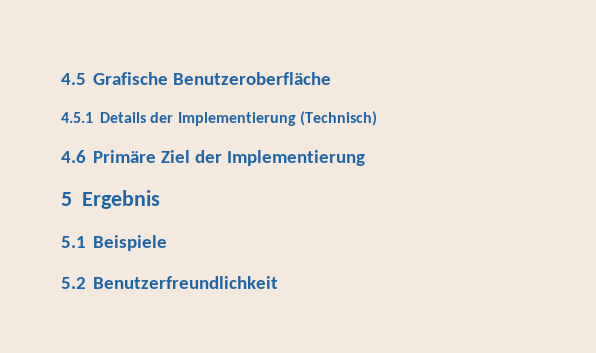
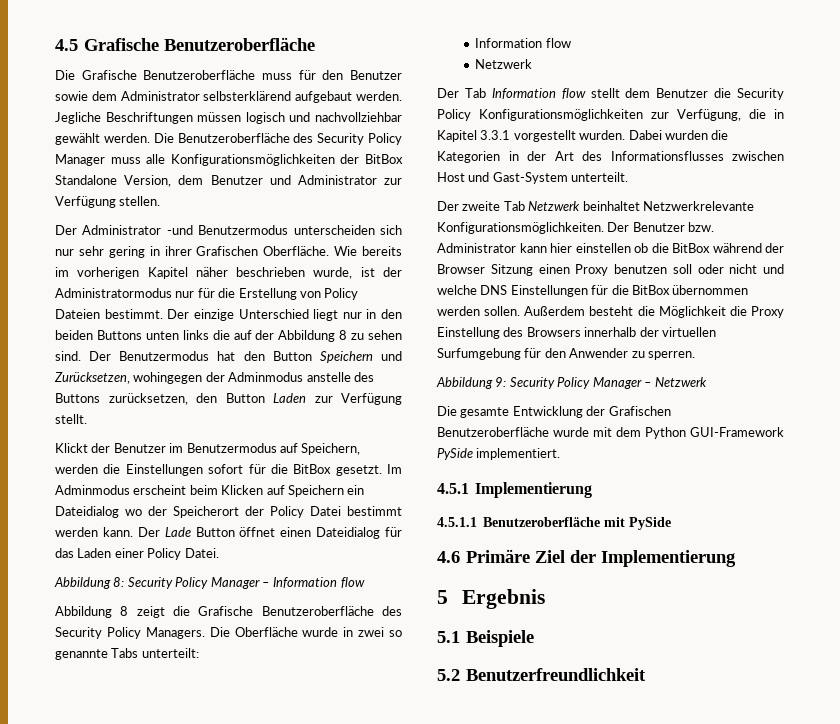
+ Die Grafische Benutzeroberfläche muss für den Benutzer sowie dem Administrator selbsterklärend aufgebaut werden. Jegliche Beschriftungen müssen logisch und nachvollziehbar gewählt werden. Die Benutzeroberfläche des Security Policy Manager muss alle Konfigurationsmöglichkeiten der BitBox Standalone Version, dem Benutzer und Administrator zur Verfügung stellen.
+ Der Administrator -und Benutzermodus unterscheiden sich nur sehr gering in ihrer Grafischen Oberfläche. Wie bereits im vorherigen Kapitel näher beschrieben wurde, ist der Administratormodus nur für die Erstellung von Policy Dateien bestimmt. Der einzige Unterschied liegt nur in den beiden Buttons unten links die auf der Abbildung 8 zu sehen sind. Der Benutzermodus hat den Button Speichern und Zurücksetzen, wohingegen der Adminmodus anstelle des Buttons zurücksetzen, den Button Laden zur Verfügung stellt.
+ Klickt der Benutzer im Benutzermodus auf Speichern, werden die Einstellungen sofort für die BitBox gesetzt. Im Adminmodus erscheint beim Klicken auf Speichern ein Dateidialog wo der Speicherort der Policy Datei bestimmt werden kann. Der Lade Button öffnet einen Dateidialog für das Laden einer Policy Datei.
+ Abbildung 8: Security Policy Manager – Information flow
+ Abbildung 8 zeigt die Grafische Benutzeroberfläche des Security Policy Managers. Die Oberfläche wurde in zwei so genannte Tabs unterteilt:
+ Information flow
+ Netzwerk
+ Der Tab Information flow stellt dem Benutzer die Security Policy Konfigurationsmöglichkeiten zur Verfügung, die in Kapitel 3.3.1 vorgestellt wurden. Dabei wurden die Kategorien in der Art des Informationsflusses zwischen Host und Gast-System unterteilt.
+ Der zweite Tab Netzwerk beinhaltet Netzwerkrelevante Konfigurationsmöglichkeiten. Der Benutzer bzw. Administrator kann hier einstellen ob die BitBox während der Browser Sitzung einen Proxy benutzen soll oder nicht und welche DNS Einstellungen für die BitBox übernommen werden sollen. Außerdem besteht die Möglichkeit die Proxy Einstellung des Browsers innerhalb der virtuellen Surfumgebung für den Anwender zu sperren.
+ Abbildung 9: Security Policy Manager – Netzwerk
+ Die gesamte Entwicklung der Grafischen Benutzeroberfläche wurde mit dem Python GUI-Framework PySide implementiert.
- 4.5.1 Details der Implementierung (Technisch)
+ 4.5.1 Implementierung
+ 4.5.1.1 Benutzeroberfläche mit PySide

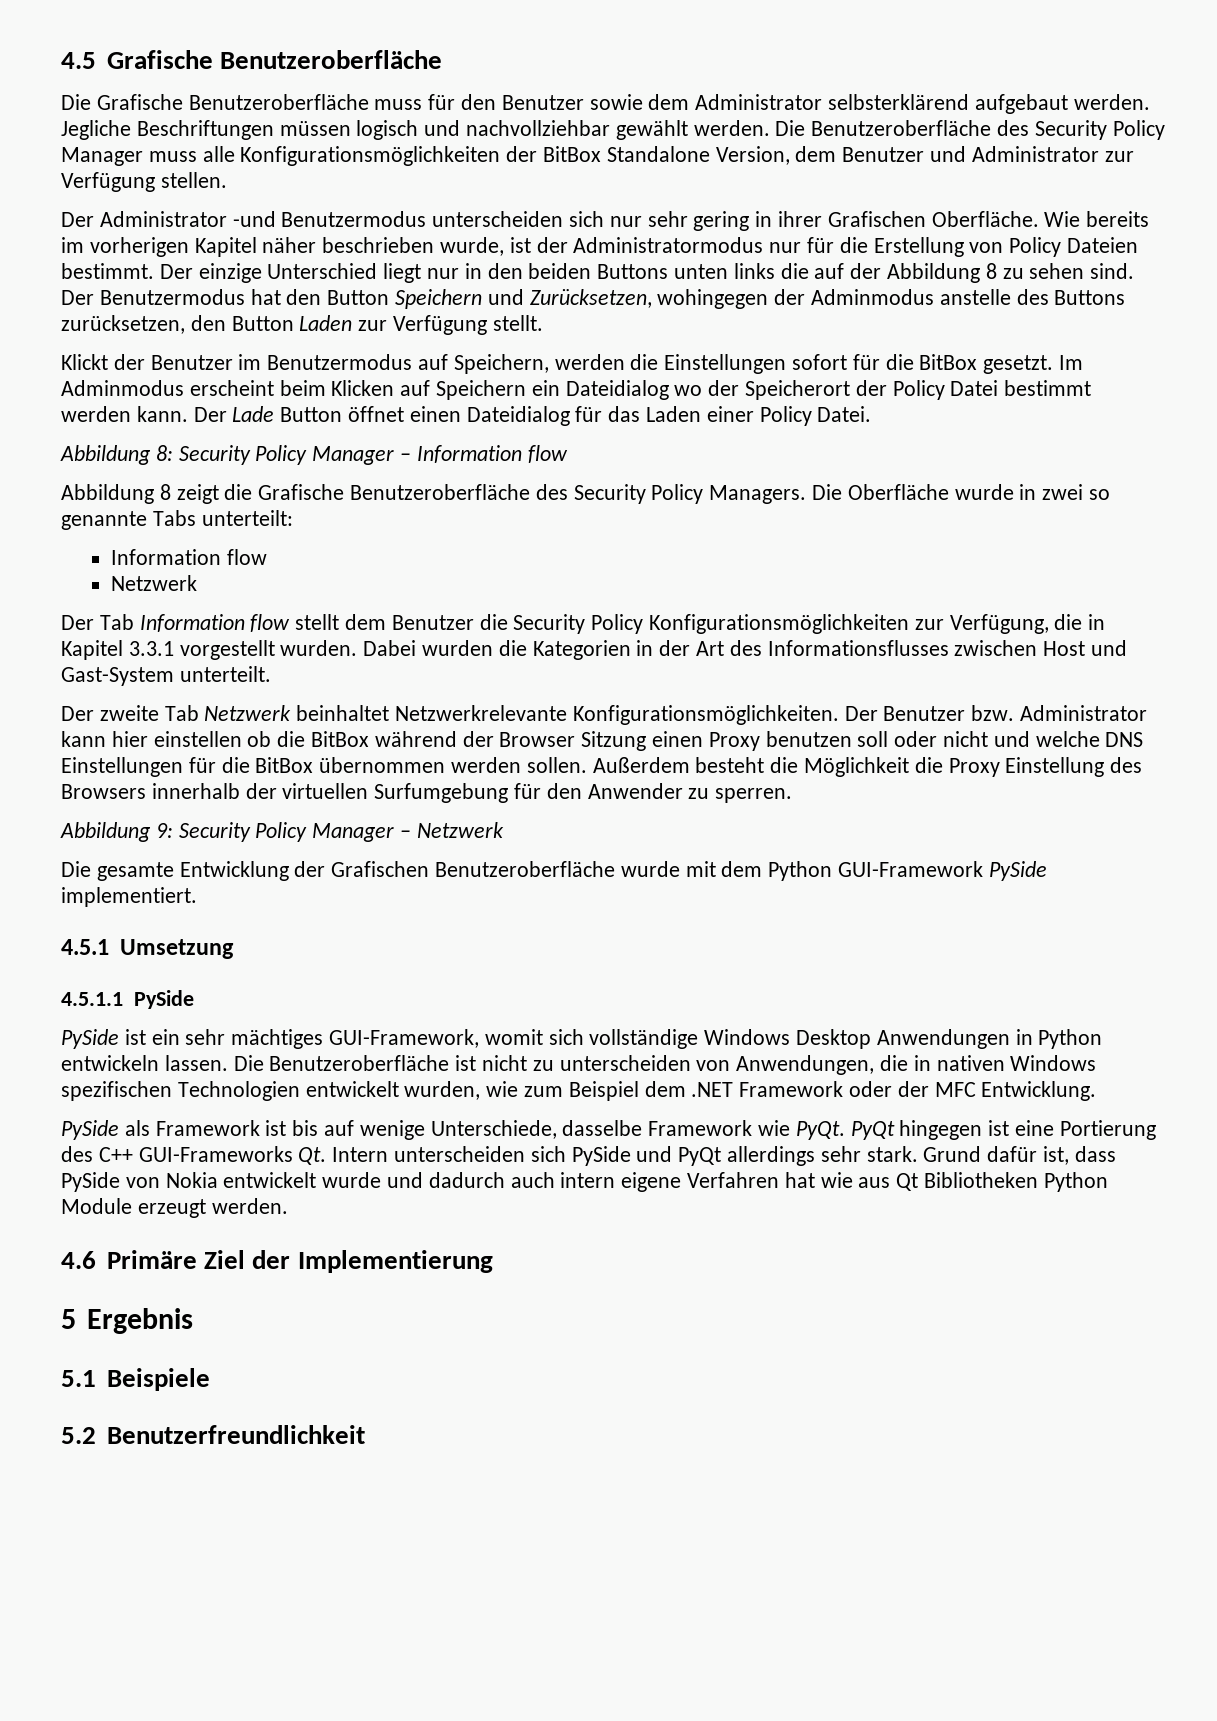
- 4.5.1 Implementierung
+ 4.5.1 Umsetzung
- 4.5.1.1 Benutzeroberfläche mit PySide
+ 4.5.1.1 PySide
+ PySide ist ein sehr mächtiges GUI-Framework, womit sich vollständige Windows Desktop Anwendungen in Python entwickeln lassen. Die Benutzeroberfläche ist nicht zu unterscheiden von Anwendungen, die in nativen Windows spezifischen Technologien entwickelt wurden, wie zum Beispiel dem .NET Framework oder der MFC Entwicklung.
+ PySide als Framework ist bis auf wenige Unterschiede, dasselbe Framework wie PyQt. PyQt hingegen ist eine Portierung des C++ GUI-Frameworks Qt. Intern unterscheiden sich PySide und PyQt allerdings sehr stark. Grund dafür ist, dass PySide von Nokia entwickelt wurde und dadurch auch intern eigene Verfahren hat wie aus Qt Bibliotheken Python Module erzeugt werden.

